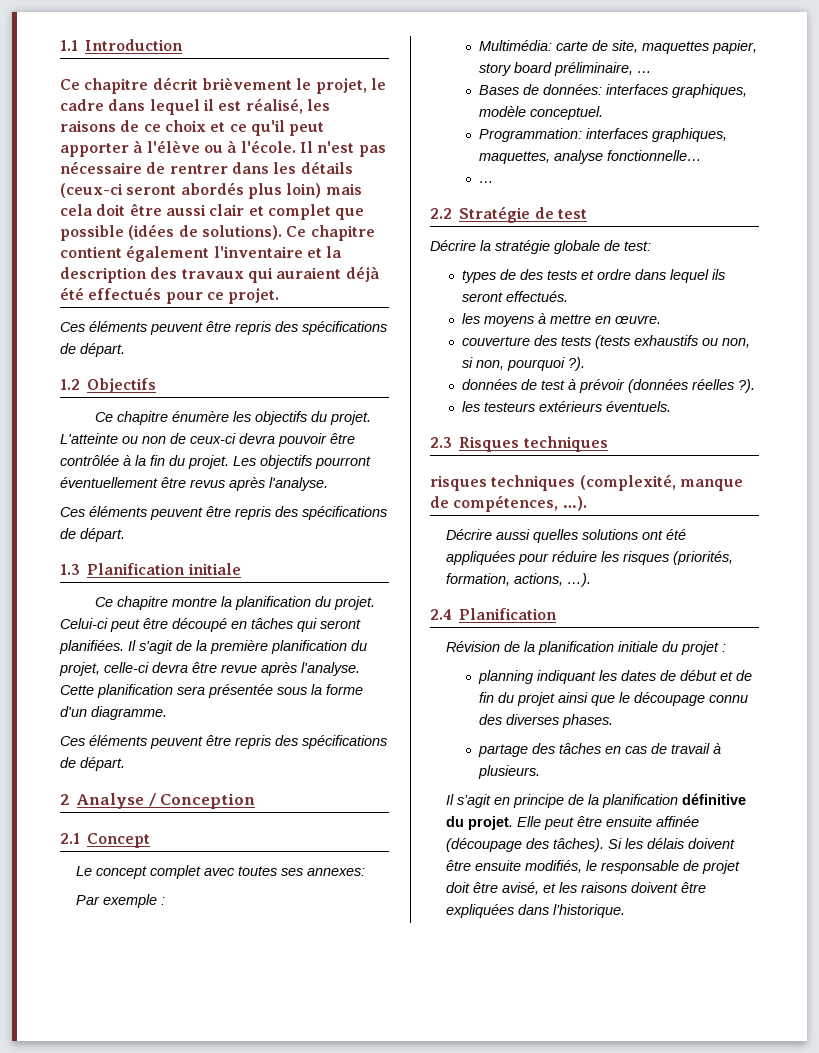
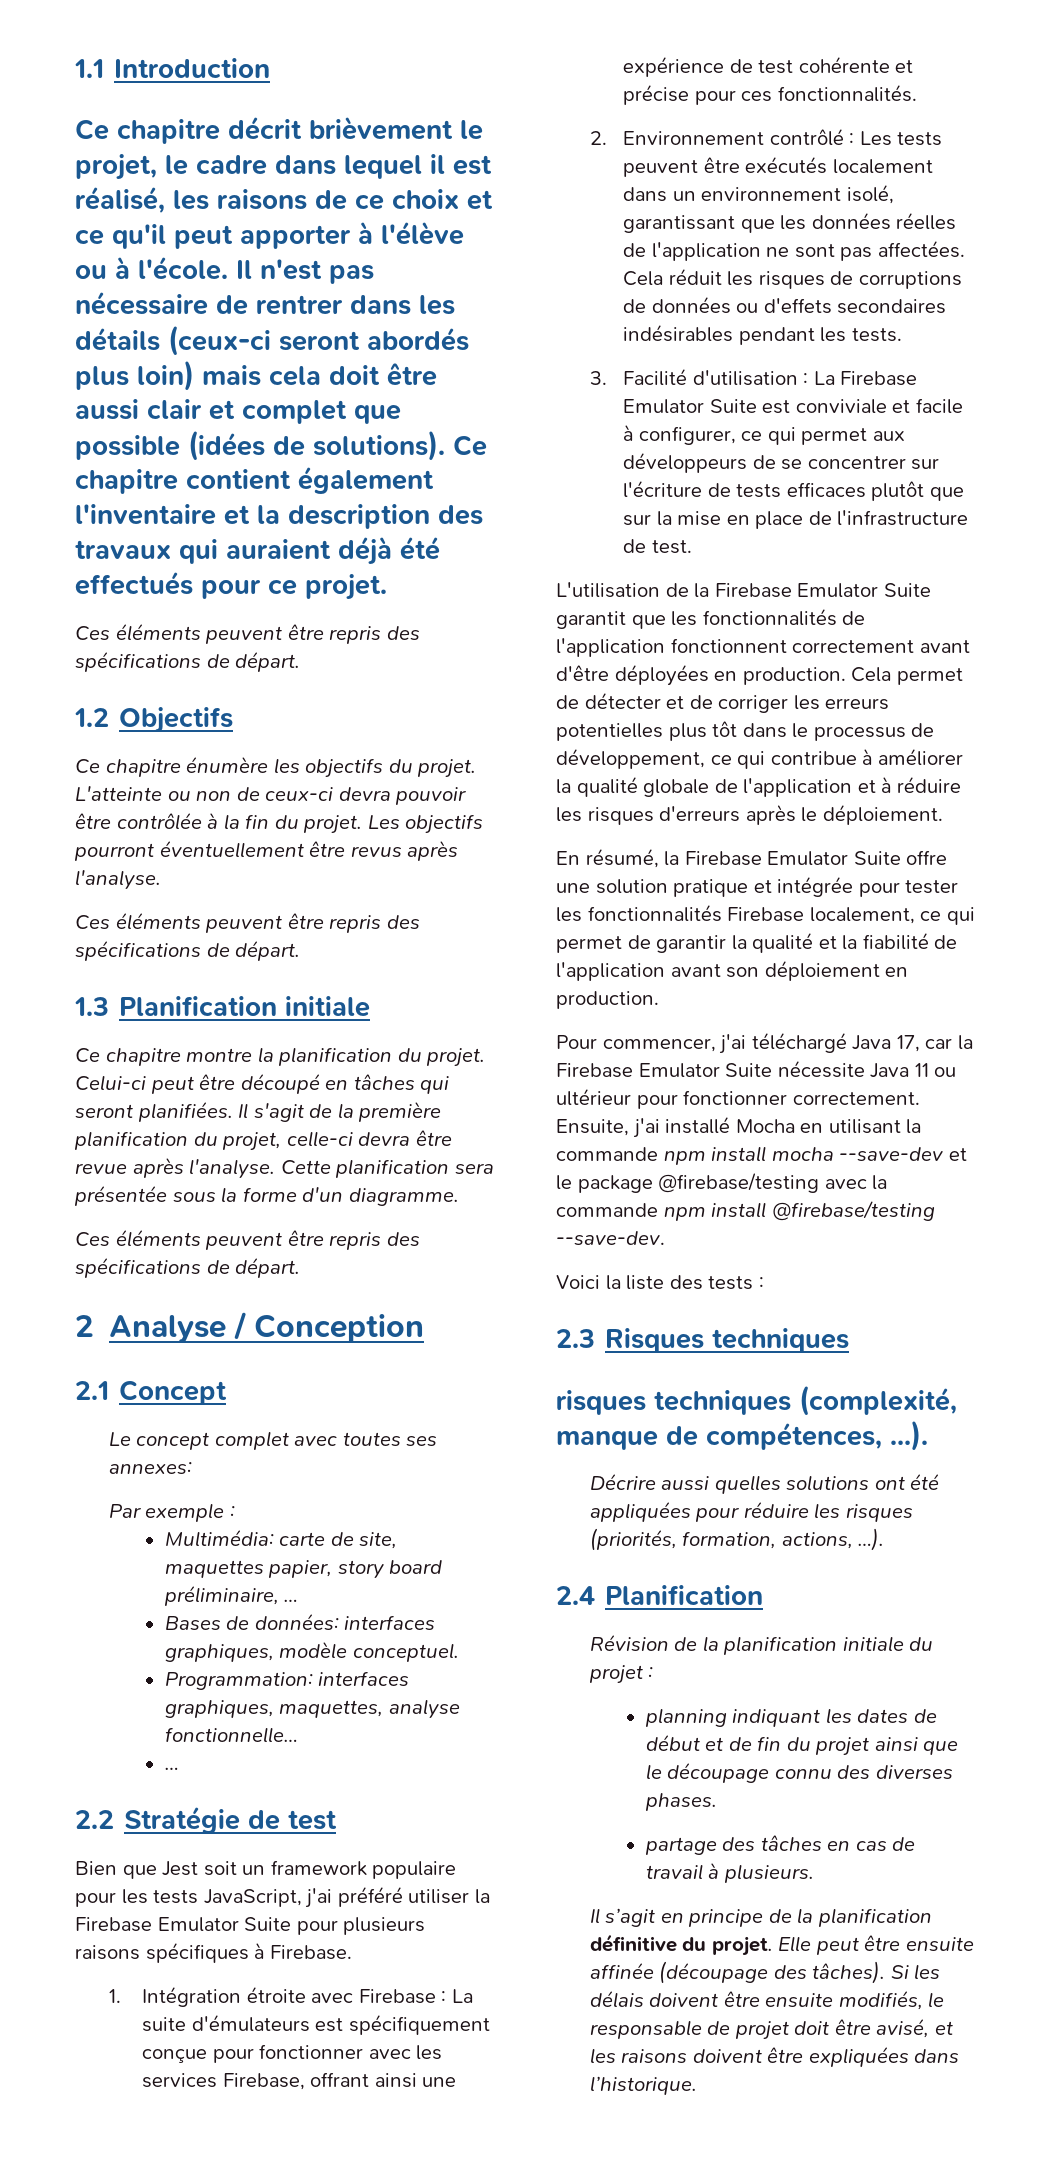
- Décrire la stratégie globale de test:
- types de des tests et ordre dans lequel ils seront effectués.
- les moyens à mettre en œuvre.
- couverture des tests (tests exhaustifs ou non, si non, pourquoi ?).
- données de test à prévoir (données réelles ?).
- les testeurs extérieurs éventuels.
+ Bien que Jest soit un framework populaire pour les tests JavaScript, j'ai préféré utiliser la Firebase Emulator Suite pour plusieurs raisons spécifiques à Firebase.
+ 1. Intégration étroite avec Firebase : La suite d'émulateurs est spécifiquement conçue pour fonctionner avec les services Firebase, offrant ainsi une expérience de test cohérente et précise pour ces fonctionnalités.
+ 2. Environnement contrôlé : Les tests peuvent être exécutés localement dans un environnement isolé, garantissant que les données réelles de l'application ne sont pas affectées. Cela réduit les risques de corruptions de données ou d'effets secondaires indésirables pendant les tests.
+ 3. Facilité d'utilisation : La Firebase Emulator Suite est conviviale et facile à configurer, ce qui permet aux développeurs de se concentrer sur l'écriture de tests efficaces plutôt que sur la mise en place de l'infrastructure de test.
+ L'utilisation de la Firebase Emulator Suite garantit que les fonctionnalités de l'application fonctionnent correctement avant d'être déployées en production. Cela permet de détecter et de corriger les erreurs potentielles plus tôt dans le processus de développement, ce qui contribue à améliorer la qualité globale de l'application et à réduire les risques d'erreurs après le déploiement.
+ En résumé, la Firebase Emulator Suite offre une solution pratique et intégrée pour tester les fonctionnalités Firebase localement, ce qui permet de garantir la qualité et la fiabilité de l'application avant son déploiement en production.
+ Pour commencer, j'ai téléchargé Java 17, car la Firebase Emulator Suite nécessite Java 11 ou ultérieur pour fonctionner correctement. Ensuite, j'ai installé Mocha en utilisant la commande npm install mocha --save-dev et le package @firebase/testing avec la commande npm install @firebase/testing --save-dev.
+ Voici la liste des tests :

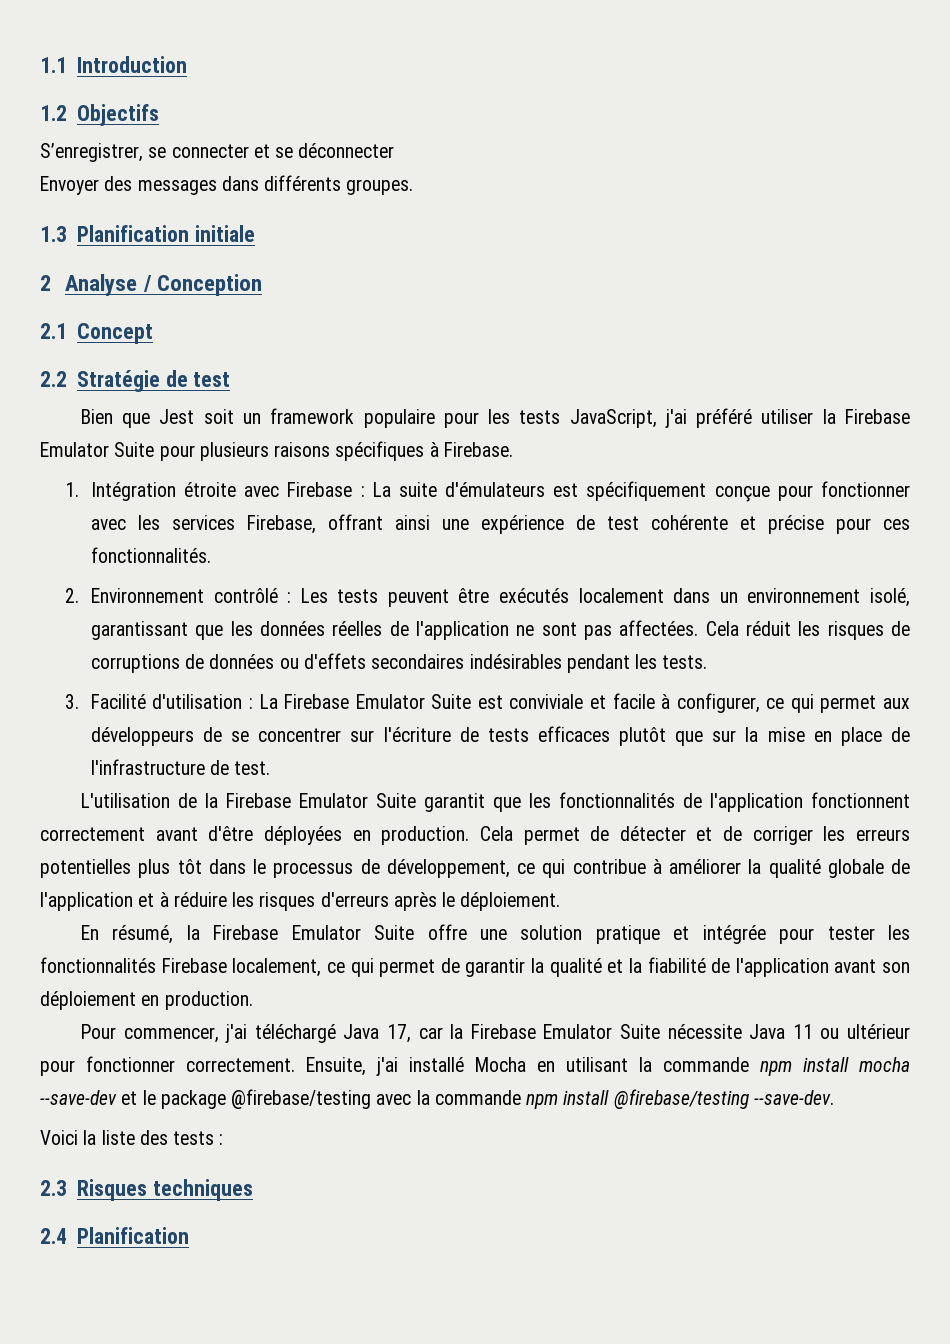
- Ce chapitre décrit brièvement le projet, le cadre dans lequel il est réalisé, les raisons de ce choix et ce qu'il peut apporter à l'élève ou à l'école. Il n'est pas nécessaire de rentrer dans les détails (ceux-ci seront abordés plus loin) mais cela doit être aussi clair et complet que possible (idées de solutions). Ce chapitre contient également l'inventaire et la description des travaux qui auraient déjà été effectués pour ce projet.
- Ces éléments peuvent être repris des spécifications de départ.
  1.2 Objectifs
- Ce chapitre énumère les objectifs du projet. L'atteinte ou non de ceux-ci devra pouvoir être contrôlée à la fin du projet. Les objectifs pourront éventuellement être revus après l'analyse.
- Ces éléments peuvent être repris des spécifications de départ.
+ S’enregistrer, se connecter et se déconnecter
+ Envoyer des messages dans différents groupes.
  1.3 Planification initiale
- Ce chapitre montre la planification du projet. Celui-ci peut être découpé en tâches qui seront planifiées. Il s'agit de la première planification du projet, celle-ci devra être revue après l'analyse. Cette planification sera présentée sous la forme d'un diagramme.
- Ces éléments peuvent être repris des spécifications de départ.
- Le concept complet avec toutes ses annexes:
- Par exemple :
- Multimédia: carte de site, maquettes papier, story board préliminaire, …
- Bases de données: interfaces graphiques, modèle conceptuel.
- Programmation: interfaces graphiques, maquettes, analyse fonctionnelle…
- …
- risques techniques (complexité, manque de compétences, …).
- Décrire aussi quelles solutions ont été appliquées pour réduire les risques (priorités, formation, actions, …).
  2.4 Planification
- Révision de la planification initiale du projet :
- planning indiquant les dates de début et de fin du projet ainsi que le découpage connu des diverses phases.
- partage des tâches en cas de travail à plusieurs.
- Il s’agit en principe de la planification définitive du projet. Elle peut être ensuite affinée (découpage des tâches). Si les délais doivent être ensuite modifiés, le responsable de projet doit être avisé, et les raisons doivent être expliquées dans l’historique.

